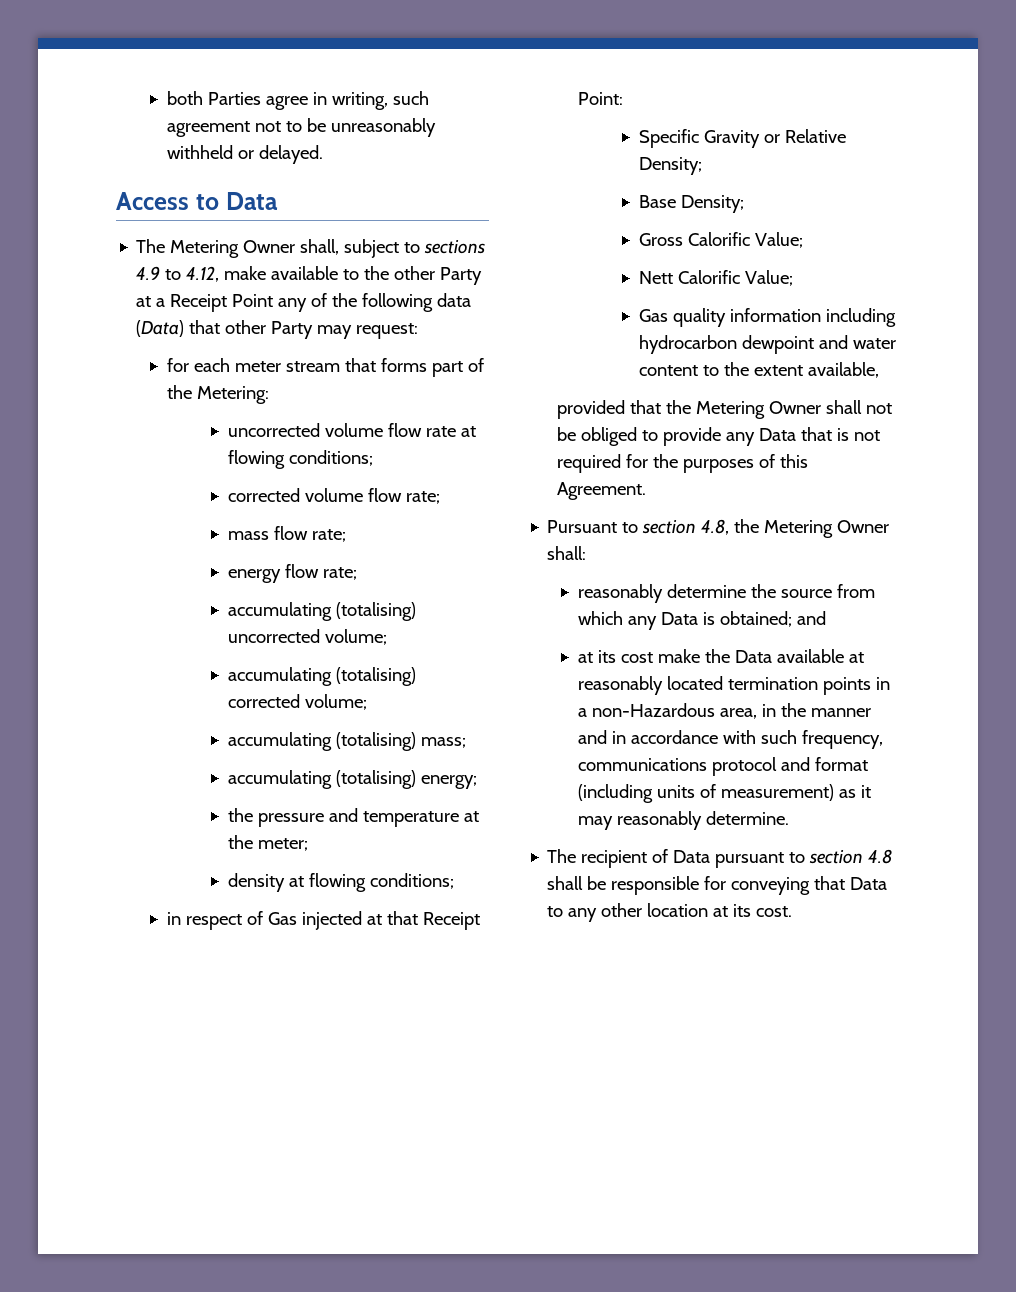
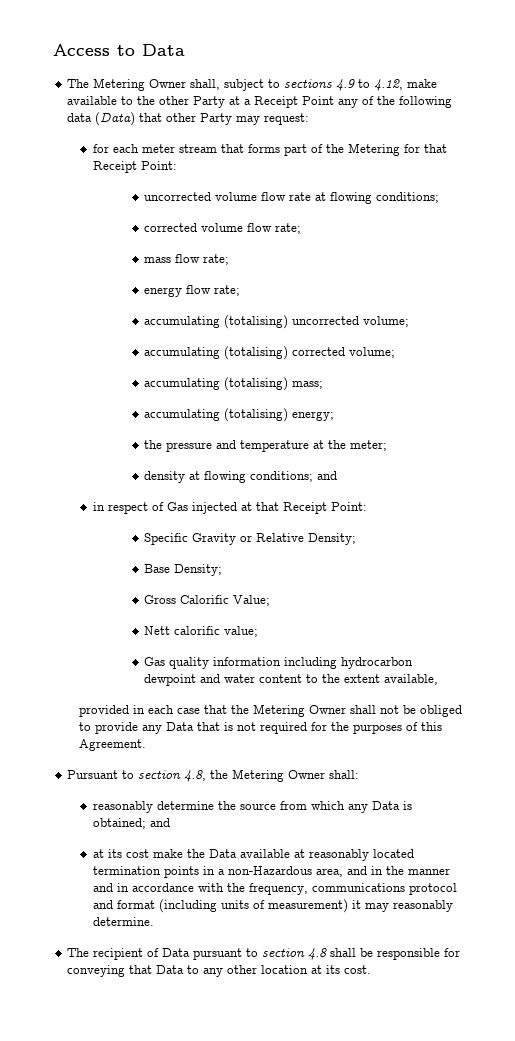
- both Parties agree in writing, such agreement not to be unreasonably withheld or delayed.
- for each meter stream that forms part of the Metering:
+ for each meter stream that forms part of the Metering for that Receipt Point:
- density at flowing conditions;
+ density at flowing conditions; and
- Nett Calorific Value;
+ Nett calorific value;
- provided that the Metering Owner shall not be obliged to provide any Data that is not required for the purposes of this Agreement.
+ provided in each case that the Metering Owner shall not be obliged to provide any Data that is not required for the purposes of this Agreement.
- at its cost make the Data available at reasonably located termination points in a non-Hazardous area, in the manner and in accordance with such frequency, communications protocol and format (including units of measurement) as it may reasonably determine.
+ at its cost make the Data available at reasonably located termination points in a non-Hazardous area, and in the manner and in accordance with the frequency, communications protocol and format (including units of measurement) it may reasonably determine.

